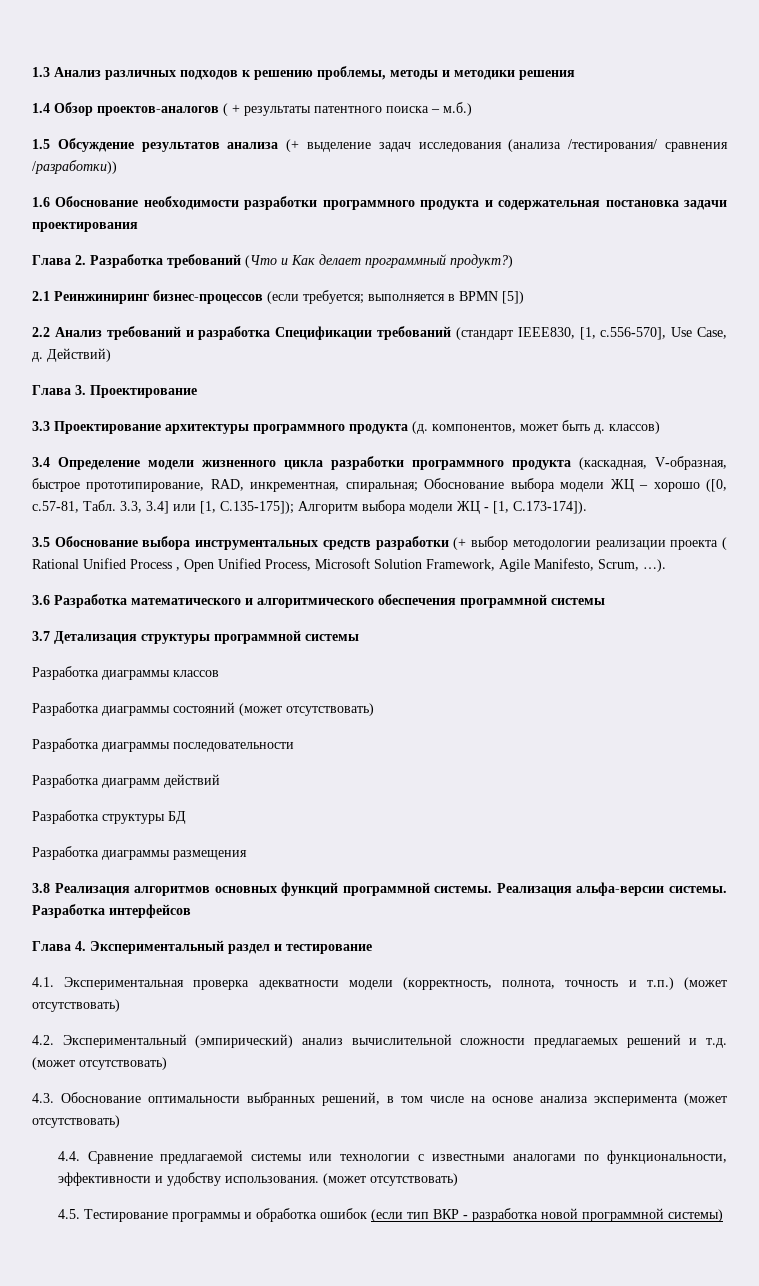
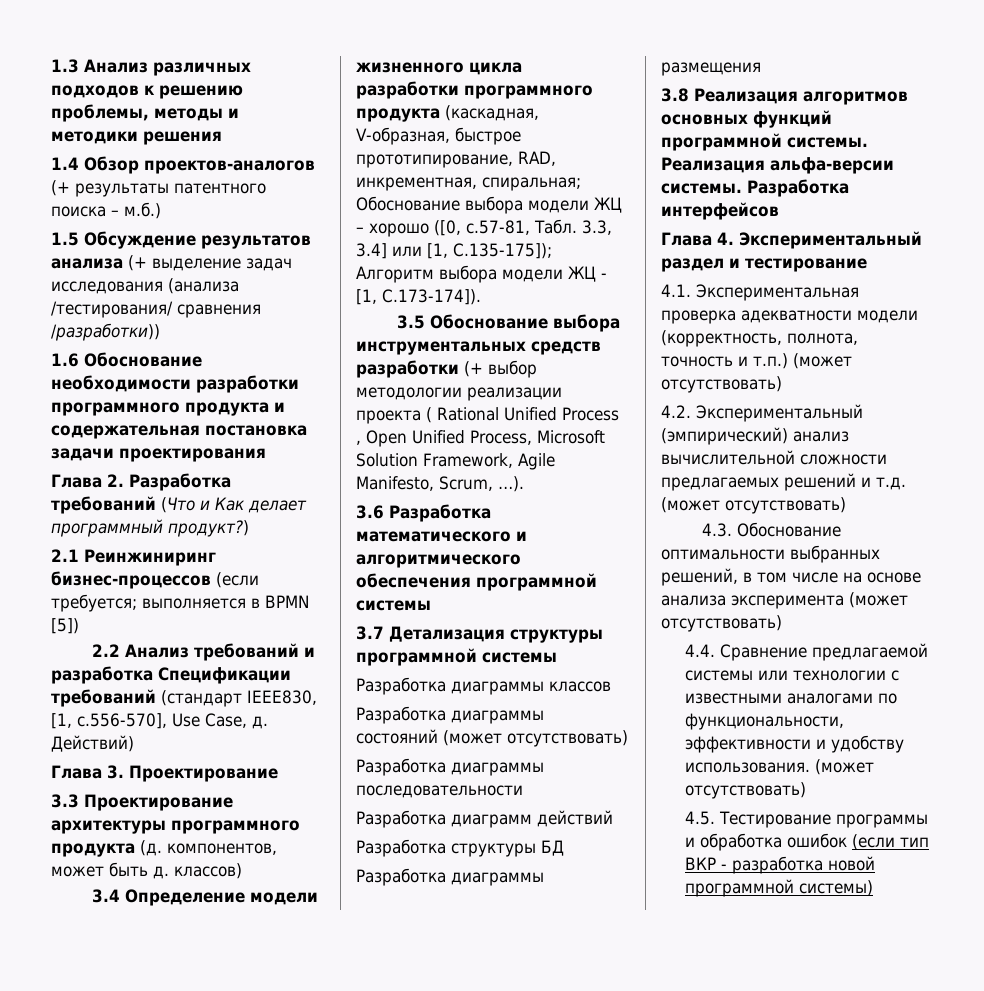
- 1.4 Обзор проектов-аналогов ( + результаты патентного поиска – м.б.)
+ 1.4 Обзор проектов-аналогов (+ результаты патентного поиска – м.б.)

